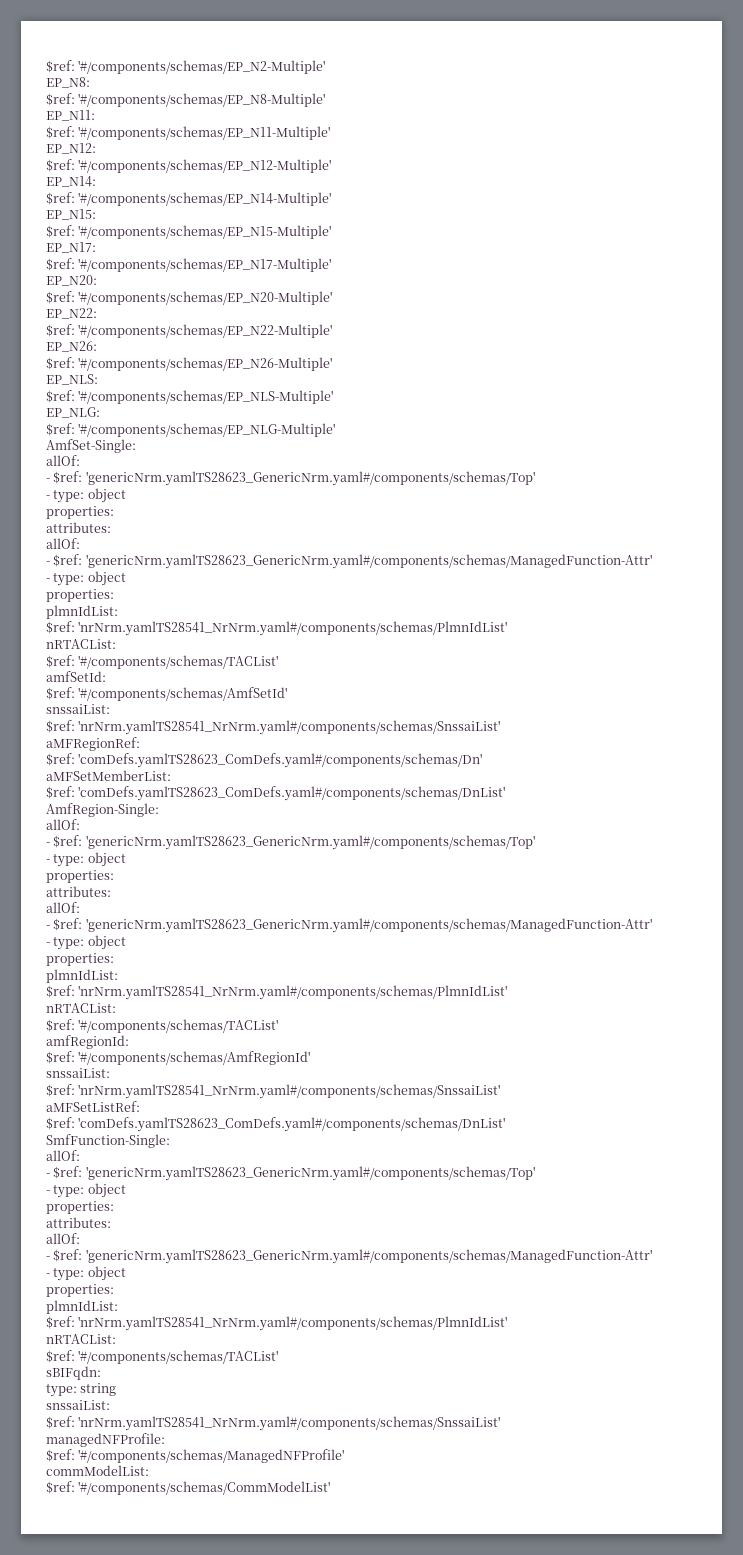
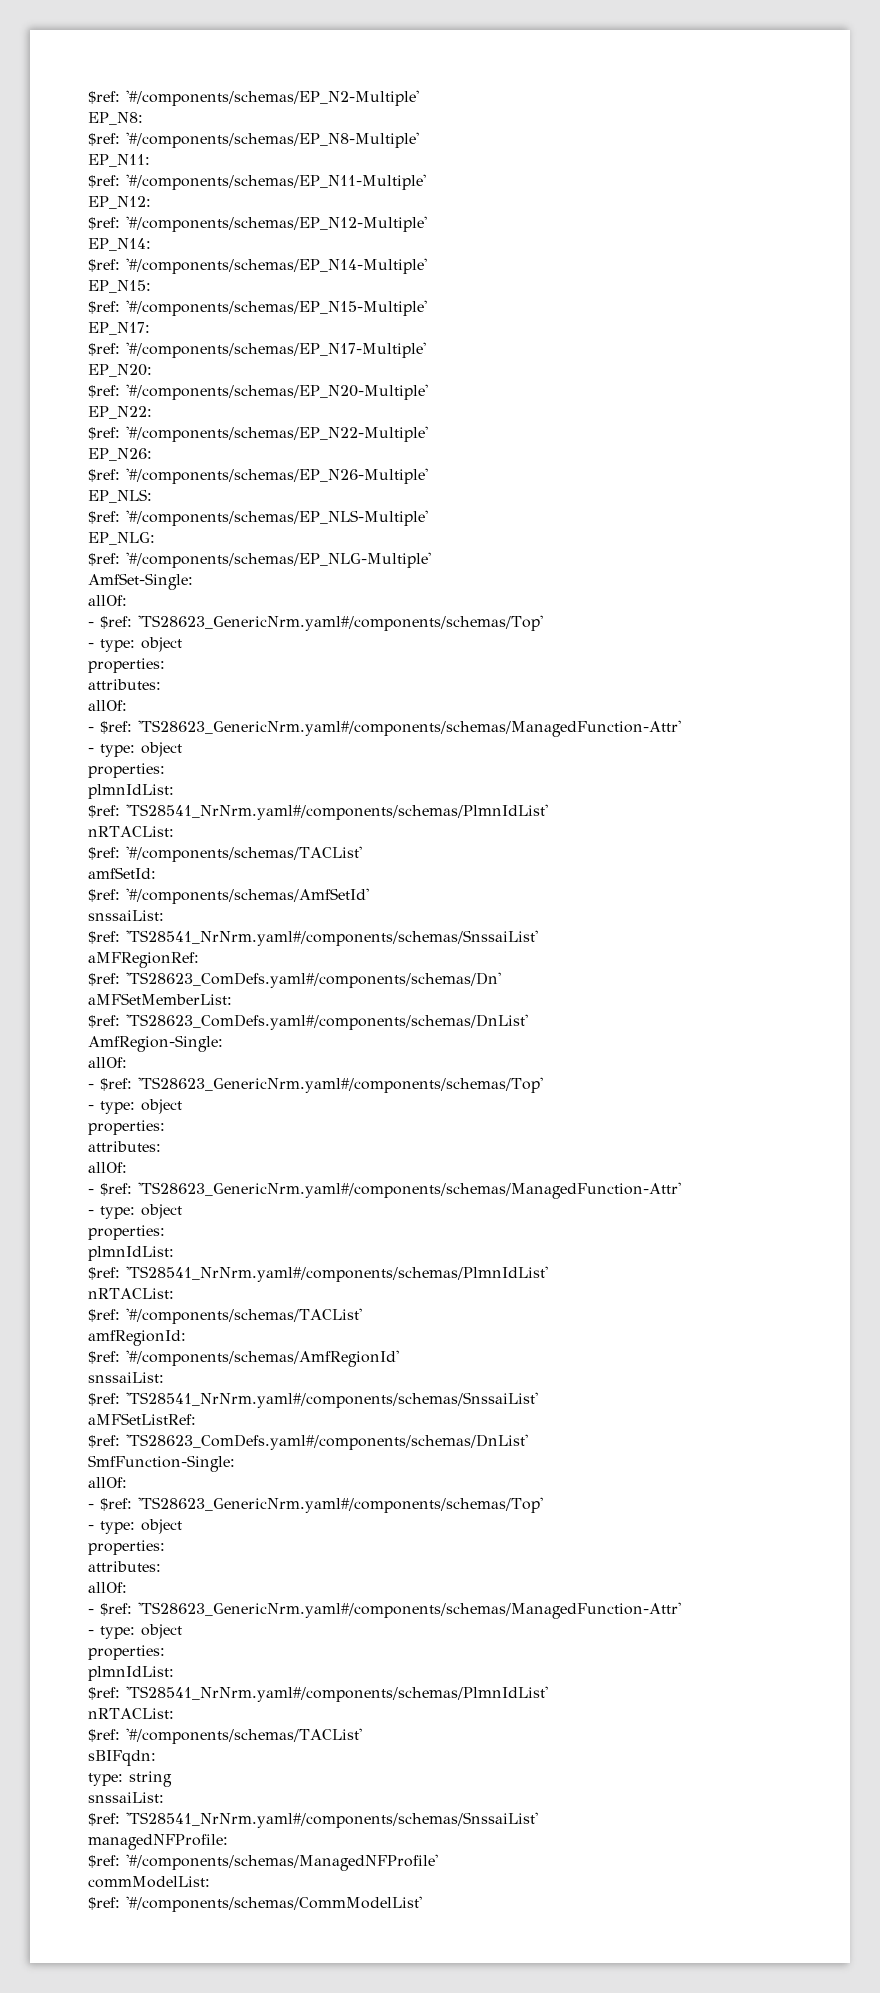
  AmfSet-Single:
  allOf:
- - $ref: 'genericNrm.yamlTS28623_GenericNrm.yaml#/components/schemas/Top'
+ - $ref: 'TS28623_GenericNrm.yaml#/components/schemas/Top'
  - type: object
  properties:
  attributes:
  allOf:
- - $ref: 'genericNrm.yamlTS28623_GenericNrm.yaml#/components/schemas/ManagedFunction-Attr'
+ - $ref: 'TS28623_GenericNrm.yaml#/components/schemas/ManagedFunction-Attr'
  - type: object
  properties:
  plmnIdList:
- $ref: 'nrNrm.yamlTS28541_NrNrm.yaml#/components/schemas/PlmnIdList'
+ $ref: 'TS28541_NrNrm.yaml#/components/schemas/PlmnIdList'
  $ref: '#/components/schemas/AmfSetId'
  snssaiList:
- $ref: 'nrNrm.yamlTS28541_NrNrm.yaml#/components/schemas/SnssaiList'
+ $ref: 'TS28541_NrNrm.yaml#/components/schemas/SnssaiList'
- $ref: 'comDefs.yamlTS28623_ComDefs.yaml#/components/schemas/Dn'
+ $ref: 'TS28623_ComDefs.yaml#/components/schemas/Dn'
  aMFSetMemberList:
- $ref: 'comDefs.yamlTS28623_ComDefs.yaml#/components/schemas/DnList'
+ $ref: 'TS28623_ComDefs.yaml#/components/schemas/DnList'
  AmfRegion-Single:
  allOf:
- - $ref: 'genericNrm.yamlTS28623_GenericNrm.yaml#/components/schemas/Top'
+ - $ref: 'TS28623_GenericNrm.yaml#/components/schemas/Top'
  - type: object
  properties:
  attributes:
  allOf:
- - $ref: 'genericNrm.yamlTS28623_GenericNrm.yaml#/components/schemas/ManagedFunction-Attr'
+ - $ref: 'TS28623_GenericNrm.yaml#/components/schemas/ManagedFunction-Attr'
  - type: object
  properties:
  plmnIdList:
- $ref: 'nrNrm.yamlTS28541_NrNrm.yaml#/components/schemas/PlmnIdList'
+ $ref: 'TS28541_NrNrm.yaml#/components/schemas/PlmnIdList'
  $ref: '#/components/schemas/AmfRegionId'
  snssaiList:
- $ref: 'nrNrm.yamlTS28541_NrNrm.yaml#/components/schemas/SnssaiList'
+ $ref: 'TS28541_NrNrm.yaml#/components/schemas/SnssaiList'
  aMFSetListRef:
- $ref: 'comDefs.yamlTS28623_ComDefs.yaml#/components/schemas/DnList'
+ $ref: 'TS28623_ComDefs.yaml#/components/schemas/DnList'
  SmfFunction-Single:
  allOf:
- - $ref: 'genericNrm.yamlTS28623_GenericNrm.yaml#/components/schemas/Top'
+ - $ref: 'TS28623_GenericNrm.yaml#/components/schemas/Top'
  - type: object
  properties:
  attributes:
  allOf:
- - $ref: 'genericNrm.yamlTS28623_GenericNrm.yaml#/components/schemas/ManagedFunction-Attr'
+ - $ref: 'TS28623_GenericNrm.yaml#/components/schemas/ManagedFunction-Attr'
  - type: object
  properties:
  plmnIdList:
- $ref: 'nrNrm.yamlTS28541_NrNrm.yaml#/components/schemas/PlmnIdList'
+ $ref: 'TS28541_NrNrm.yaml#/components/schemas/PlmnIdList'
  type: string
  snssaiList:
- $ref: 'nrNrm.yamlTS28541_NrNrm.yaml#/components/schemas/SnssaiList'
+ $ref: 'TS28541_NrNrm.yaml#/components/schemas/SnssaiList'

